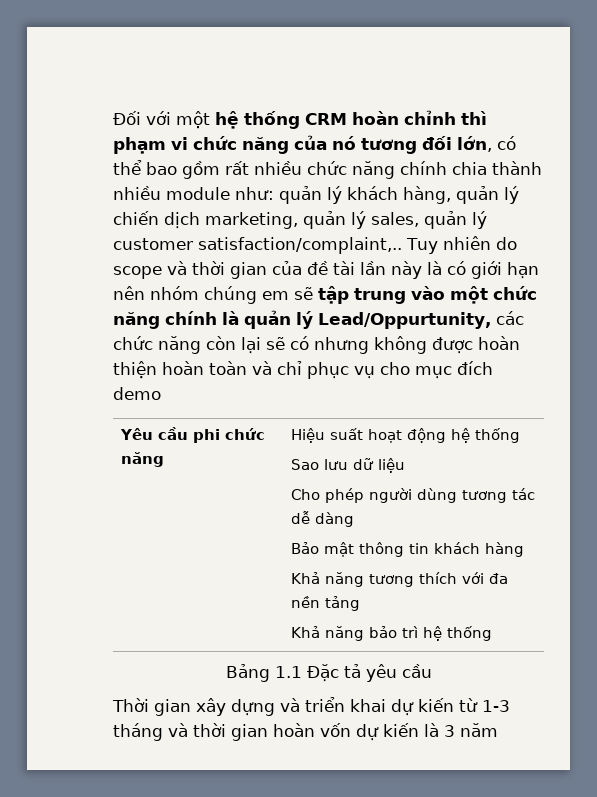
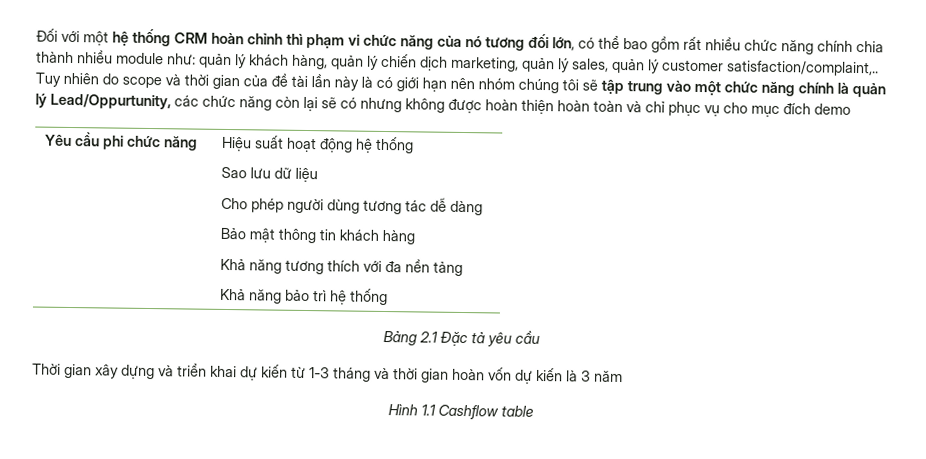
- Tuy nhiên do scope và thời gian của đề tài lần này là có giới hạn nên nhóm chúng em sẽ tập trung vào một chức năng chính là quản lý Lead/Oppurtunity, các chức năng còn lại sẽ có nhưng không được hoàn thiện hoàn toàn và chỉ phục vụ cho mục đích demo
+ Tuy nhiên do scope và thời gian của đề tài lần này là có giới hạn nên nhóm chúng tôi sẽ tập trung vào một chức năng chính là quản lý Lead/Oppurtunity, các chức năng còn lại sẽ có nhưng không được hoàn thiện hoàn toàn và chỉ phục vụ cho mục đích demo
- Bảng 1.1 Đặc tả yêu cầu
+ Bảng 2.1 Đặc tả yêu cầu
+ Hình 1.1 Cashflow table

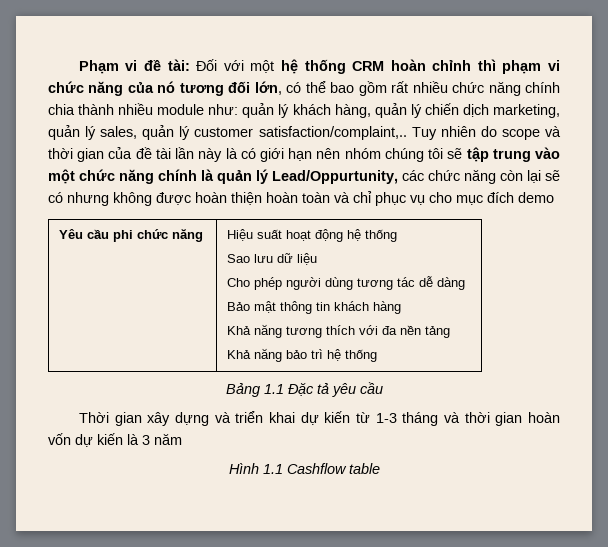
- Đối với một hệ thống CRM hoàn chỉnh thì phạm vi chức năng của nó tương đối lớn, có thể bao gồm rất nhiều chức năng chính chia thành nhiều module như: quản lý khách hàng, quản lý chiến dịch marketing, quản lý sales, quản lý customer satisfaction/complaint,..
+ Phạm vi đề tài: Đối với một hệ thống CRM hoàn chỉnh thì phạm vi chức năng của nó tương đối lớn, có thể bao gồm rất nhiều chức năng chính chia thành nhiều module như: quản lý khách hàng, quản lý chiến dịch marketing, quản lý sales, quản lý customer satisfaction/complaint,..
- Bảng 2.1 Đặc tả yêu cầu
+ Bảng 1.1 Đặc tả yêu cầu

